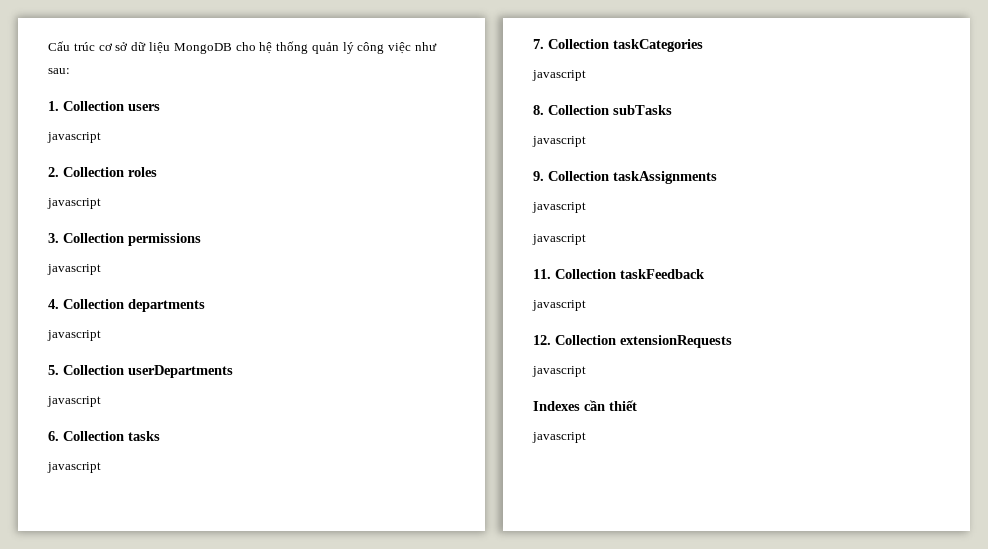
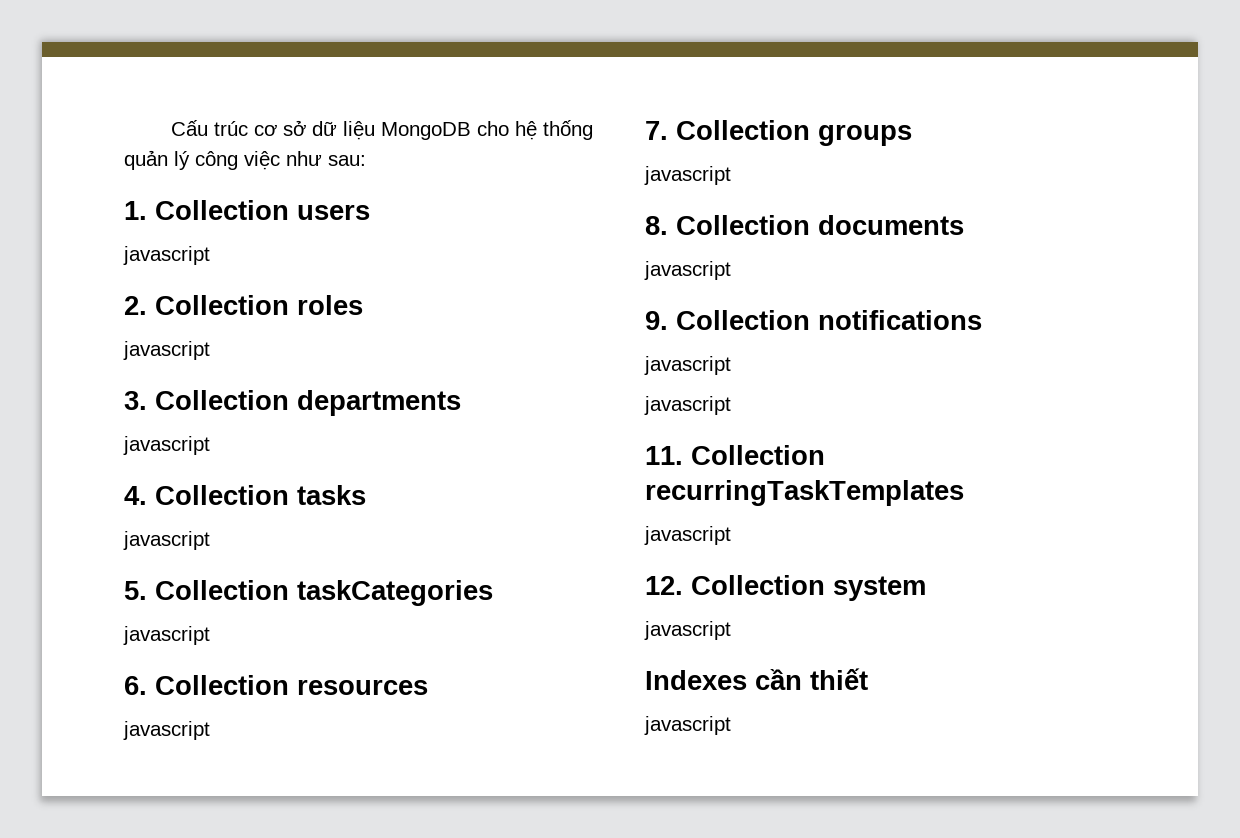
- 3. Collection permissions
+ 3. Collection departments
- 4. Collection departments
+ 4. Collection tasks
- 5. Collection userDepartments
+ 5. Collection taskCategories
- 6. Collection tasks
+ 6. Collection resources
- 7. Collection taskCategories
+ 7. Collection groups
- 8. Collection subTasks
+ 8. Collection documents
- 9. Collection taskAssignments
+ 9. Collection notifications
- 11. Collection taskFeedback
+ 11. Collection recurringTaskTemplates
- 12. Collection extensionRequests
+ 12. Collection system

